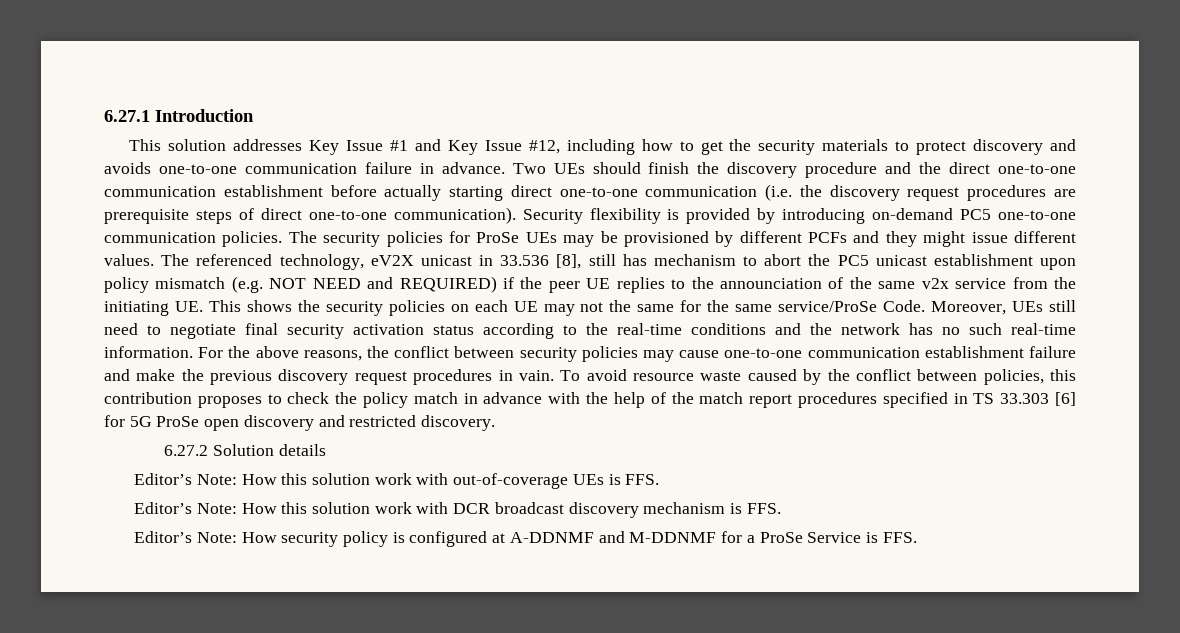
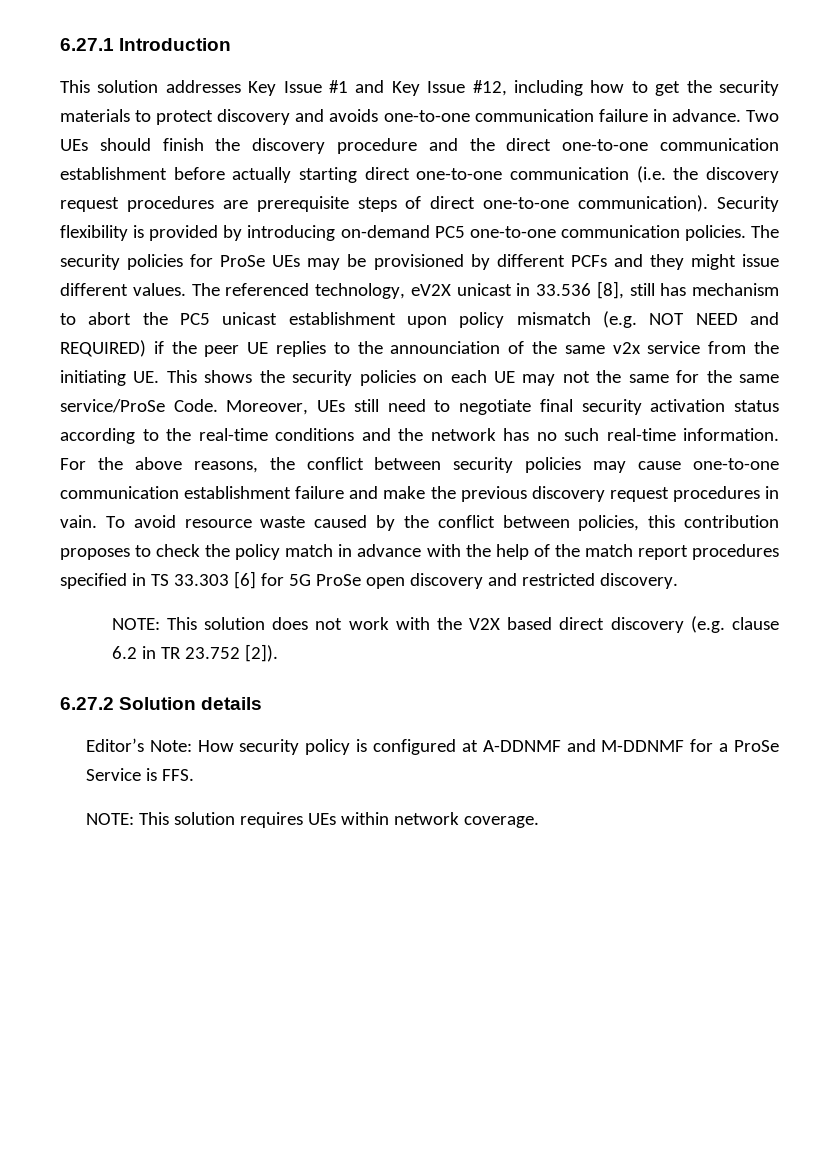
+ NOTE: This solution does not work with the V2X based direct discovery (e.g. clause 6.2 in TR 23.752 [2]).
  6.27.2 Solution details
- Editor’s Note: How this solution work with out-of-coverage UEs is FFS.
- Editor’s Note: How this solution work with DCR broadcast discovery mechanism is FFS.
+ NOTE: This solution requires UEs within network coverage.

